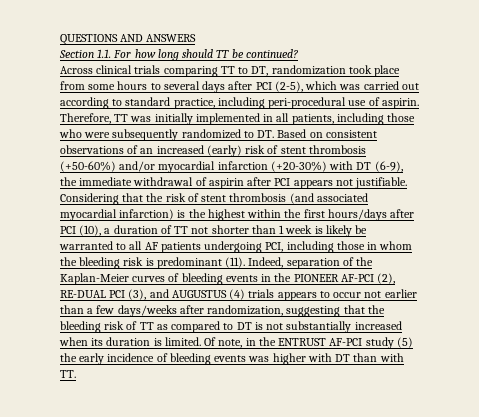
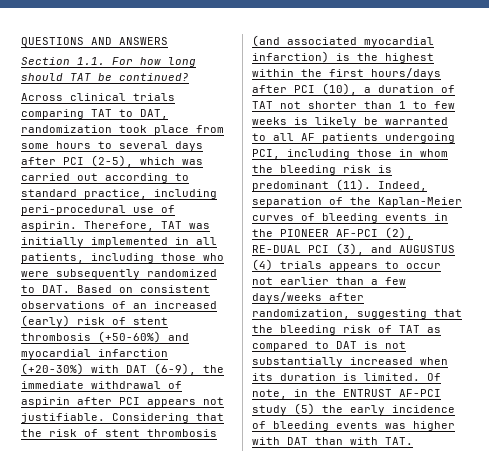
- Section 1.1. For how long should TT be continued?
+ Section 1.1. For how long should TAT be continued?
- Across clinical trials comparing TT to DT, randomization took place from some hours to several days after PCI (2-5), which was carried out according to standard practice, including peri-procedural use of aspirin.
+ Across clinical trials comparing TAT to DAT, randomization took place from some hours to several days after PCI (2-5), which was carried out according to standard practice, including peri-procedural use of aspirin.
- Therefore, TT was initially implemented in all patients, including those who were subsequently randomized to DT. Based on consistent observations of an increased (early) risk of stent thrombosis (+50-60%) and/or myocardial infarction (+20-30%) with DT (6-9), the immediate withdrawal of aspirin after PCI appears not justifiable.
+ Therefore, TAT was initially implemented in all patients, including those who were subsequently randomized to DAT. Based on consistent observations of an increased (early) risk of stent thrombosis (+50-60%) and myocardial infarction (+20-30%) with DAT (6-9), the immediate withdrawal of aspirin after PCI appears not justifiable.
- Considering that the risk of stent thrombosis (and associated myocardial infarction) is the highest within the first hours/days after PCI (10), a duration of TT not shorter than 1 week is likely be warranted to all AF patients undergoing PCI, including those in whom the bleeding risk is predominant (11).
+ Considering that the risk of stent thrombosis (and associated myocardial infarction) is the highest within the first hours/days after PCI (10), a duration of TAT not shorter than 1 to few weeks is likely be warranted to all AF patients undergoing PCI, including those in whom the bleeding risk is predominant (11).
- Indeed, separation of the Kaplan-Meier curves of bleeding events in the PIONEER AF-PCI (2), RE-DUAL PCI (3), and AUGUSTUS (4) trials appears to occur not earlier than a few days/weeks after randomization, suggesting that the bleeding risk of TT as compared to DT is not substantially increased when its duration is limited.
+ Indeed, separation of the Kaplan-Meier curves of bleeding events in the PIONEER AF-PCI (2), RE-DUAL PCI (3), and AUGUSTUS (4) trials appears to occur not earlier than a few days/weeks after randomization, suggesting that the bleeding risk of TAT as compared to DAT is not substantially increased when its duration is limited.
- Of note, in the ENTRUST AF-PCI study (5) the early incidence of bleeding events was higher with DT than with TT.
+ Of note, in the ENTRUST AF-PCI study (5) the early incidence of bleeding events was higher with DAT than with TAT.

